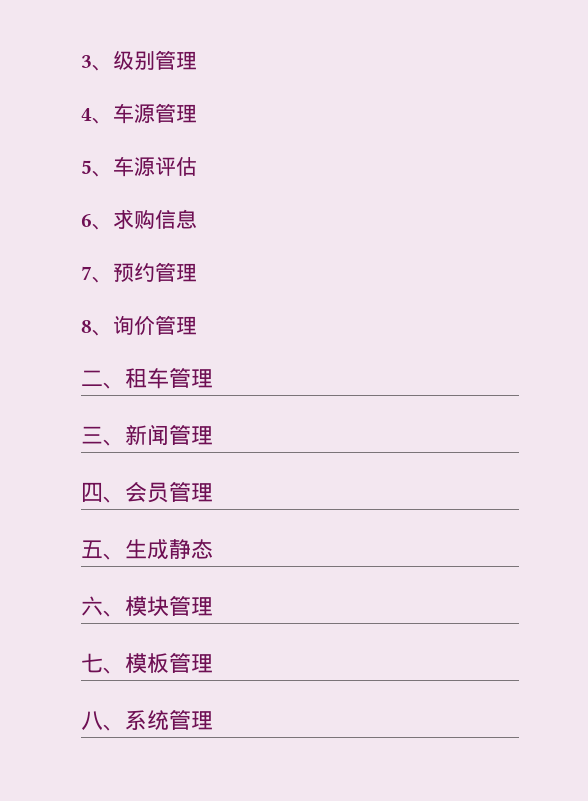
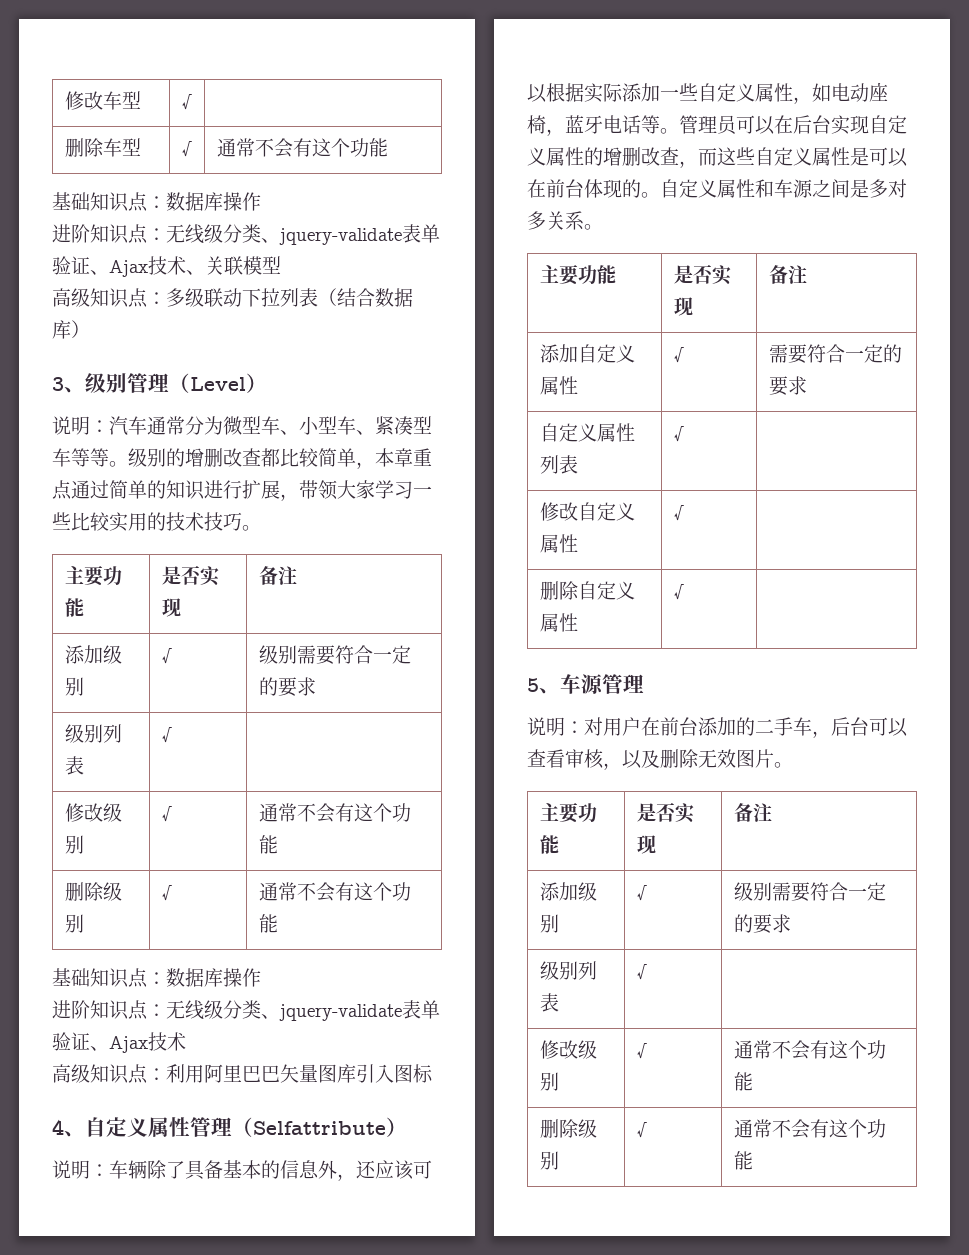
- 3、级别管理
- 4、车源管理
- 5、车源评估
- 6、求购信息
- 7、预约管理
- 8、询价管理
- 二、租车管理
- 三、新闻管理
- 四、会员管理
- 五、生成静态
- 六、模块管理
- 七、模板管理
- 八、系统管理
+ 修改车型 | √ |
+ 删除车型 | √ | 通常不会有这个功能
+ 基础知识点：数据库操作
+ 进阶知识点：无线级分类、jquery-validate表单验证、Ajax技术、关联模型
+ 高级知识点：多级联动下拉列表（结合数据库）
+ 3、级别管理（Level）
+ 说明：汽车通常分为微型车、小型车、紧凑型车等等。级别的增删改查都比较简单，本章重点通过简单的知识进行扩展，带领大家学习一些比较实用的技术技巧。
+ 主要功能 | 是否实现 | 备注
+ 添加级别 | √ | 级别需要符合一定的要求
+ 级别列表 | √ |
+ 修改级别 | √ | 通常不会有这个功能
+ 删除级别 | √ | 通常不会有这个功能
+ 基础知识点：数据库操作
+ 进阶知识点：无线级分类、jquery-validate表单验证、Ajax技术
+ 高级知识点：利用阿里巴巴矢量图库引入图标
+ 4、自定义属性管理（Selfattribute）
+ 说明：车辆除了具备基本的信息外，还应该可以根据实际添加一些自定义属性，如电动座椅，蓝牙电话等。管理员可以在后台实现自定义属性的增删改查，而这些自定义属性是可以在前台体现的。自定义属性和车源之间是多对多关系。
+ 主要功能 | 是否实现 | 备注
+ 添加自定义属性 | √ | 需要符合一定的要求
+ 自定义属性列表 | √ |
+ 修改自定义属性 | √ |
+ 删除自定义属性 | √ |
+ 5、车源管理
+ 说明：对用户在前台添加的二手车，后台可以查看审核，以及删除无效图片。
+ 主要功能 | 是否实现 | 备注
+ 添加级别 | √ | 级别需要符合一定的要求
+ 级别列表 | √ |
+ 修改级别 | √ | 通常不会有这个功能
+ 删除级别 | √ | 通常不会有这个功能

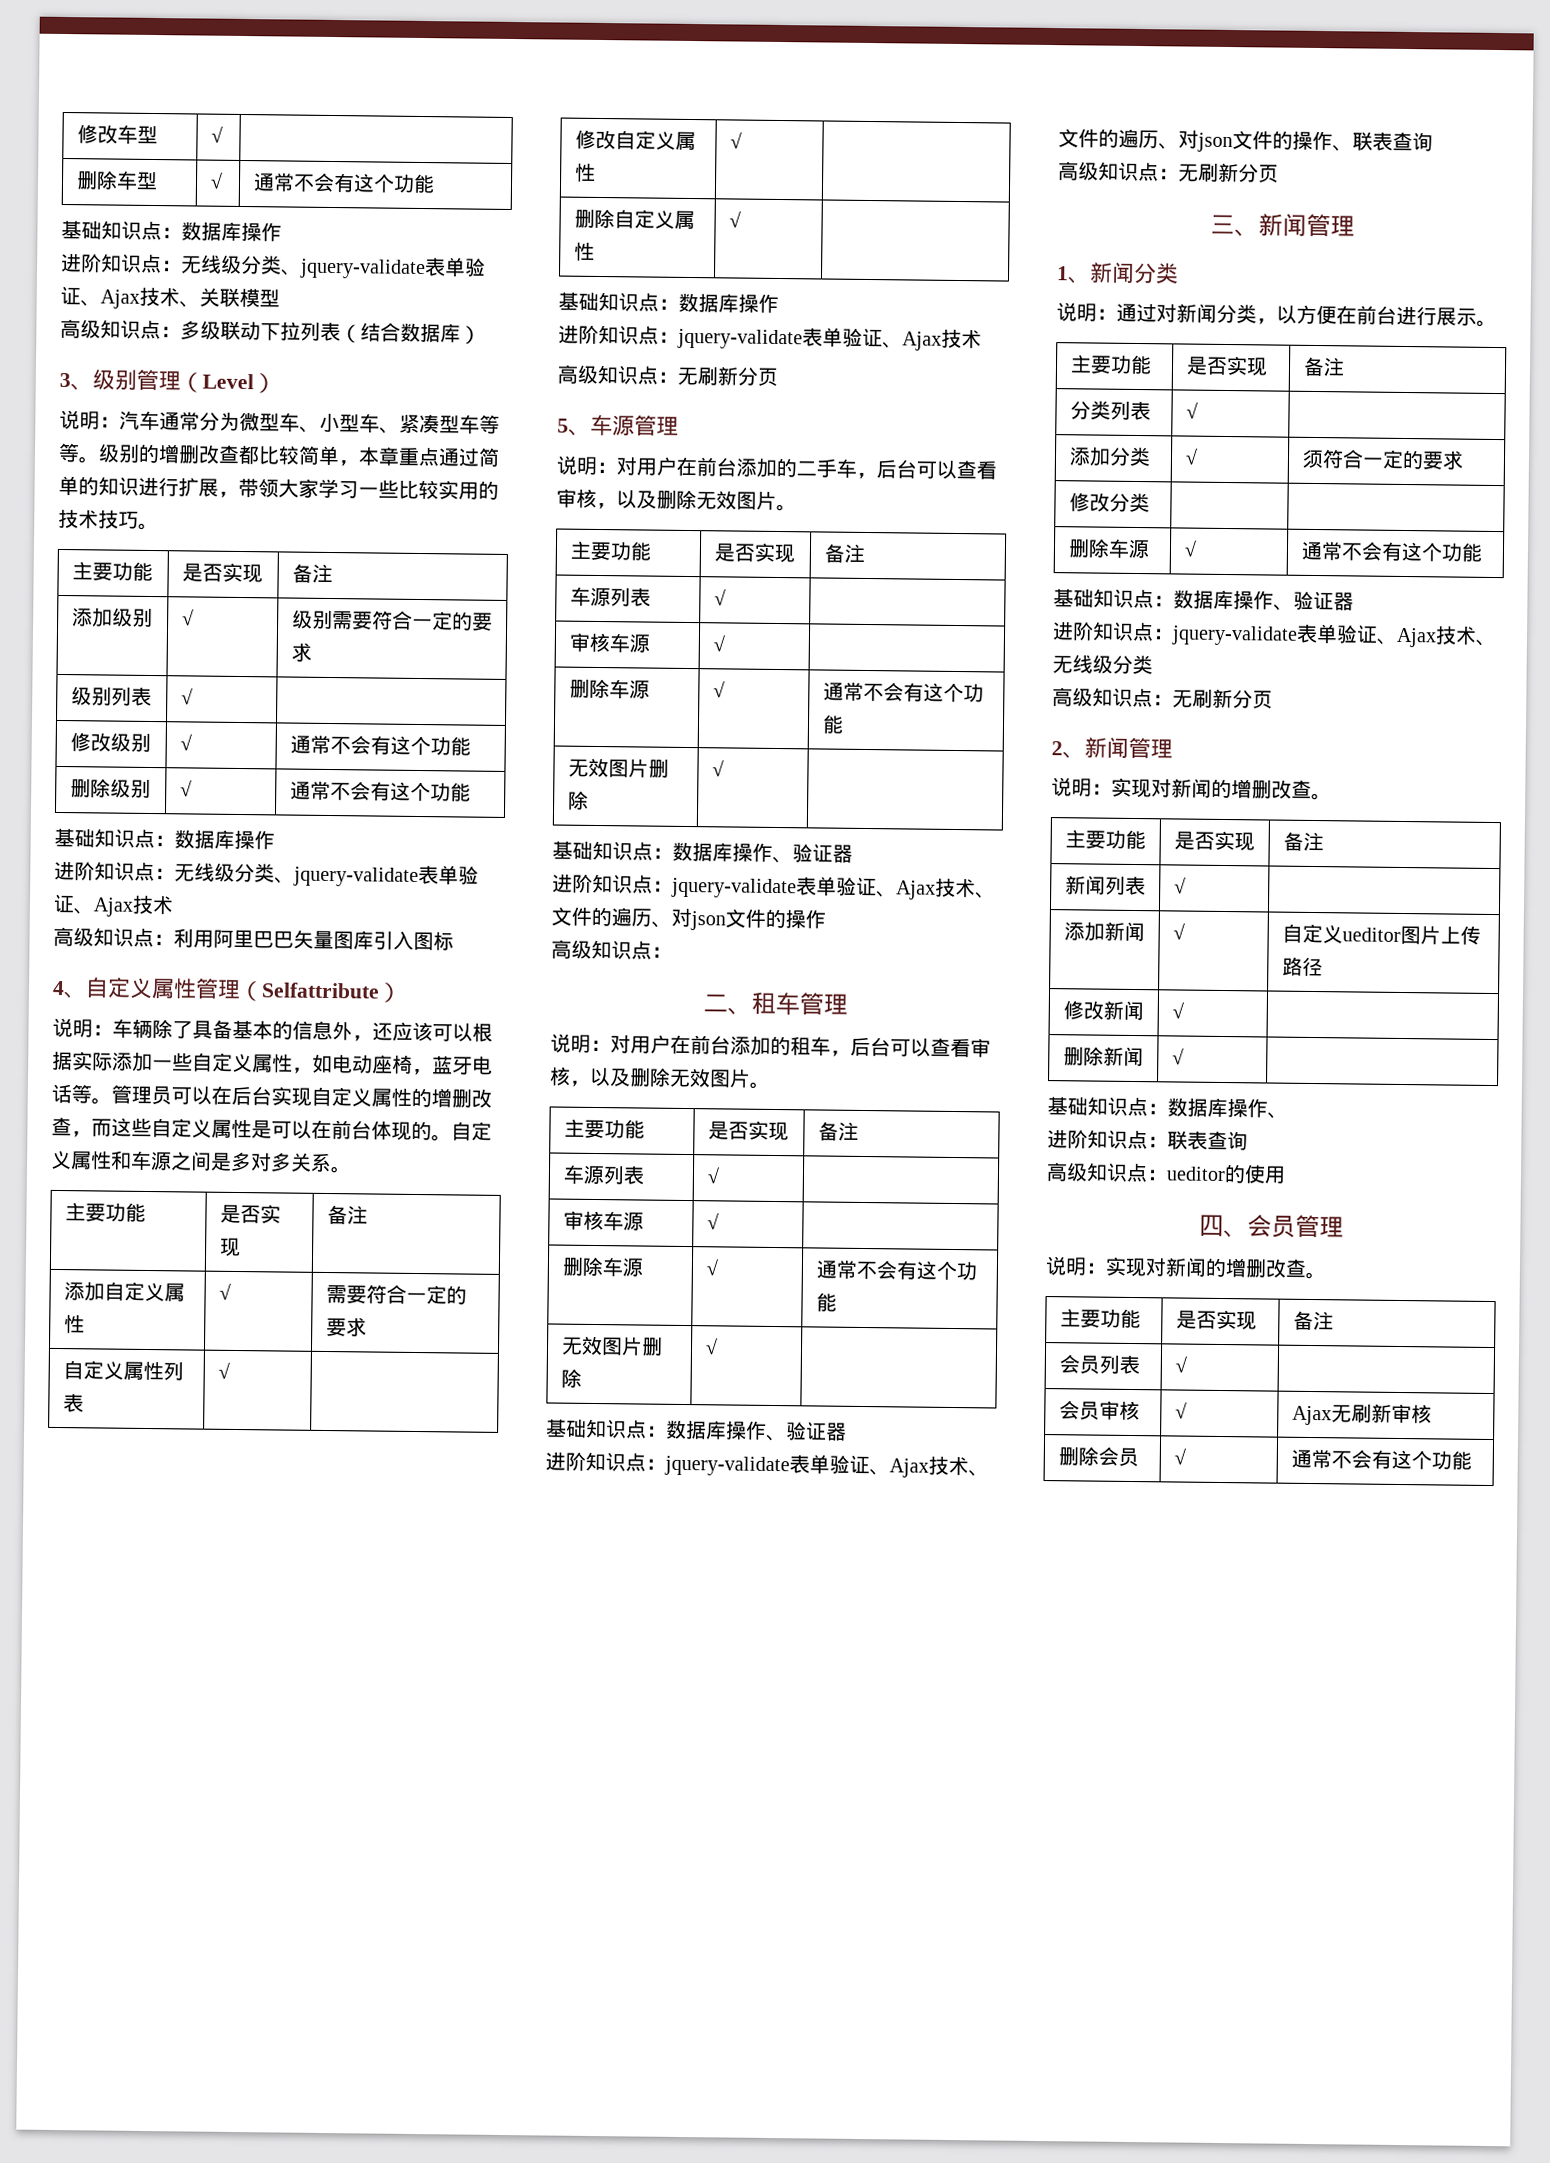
  删除自定义属性 | √ |
+ 基础知识点：数据库操作
+ 进阶知识点：jquery-validate表单验证、Ajax技术
+ 高级知识点：无刷新分页
  说明：对用户在前台添加的二手车，后台可以查看审核，以及删除无效图片。
  主要功能 | 是否实现 | 备注
- 添加级别 | √ | 级别需要符合一定的要求
- 级别列表 | √ |
- 修改级别 | √ | 通常不会有这个功能
- 删除级别 | √ | 通常不会有这个功能
+ 车源列表 | √ |
+ 审核车源 | √ |
+ 删除车源 | √ | 通常不会有这个功能
+ 无效图片删除 | √ |
+ 基础知识点：数据库操作、验证器
+ 进阶知识点：jquery-validate表单验证、Ajax技术、文件的遍历、对json文件的操作
+ 高级知识点：
+ 二、租车管理
+ 说明：对用户在前台添加的租车，后台可以查看审核，以及删除无效图片。
+ 主要功能 | 是否实现 | 备注
+ 车源列表 | √ |
+ 审核车源 | √ |
+ 删除车源 | √ | 通常不会有这个功能
+ 无效图片删除 | √ |
+ 基础知识点：数据库操作、验证器
+ 进阶知识点：jquery-validate表单验证、Ajax技术、文件的遍历、对json文件的操作、联表查询
+ 高级知识点：无刷新分页
+ 三、新闻管理
+ 1、新闻分类
+ 说明：通过对新闻分类，以方便在前台进行展示。
+ 主要功能 | 是否实现 | 备注
+ 分类列表 | √ |
+ 添加分类 | √ | 须符合一定的要求
+ 修改分类 | |
+ 删除车源 | √ | 通常不会有这个功能
+ 基础知识点：数据库操作、验证器
+ 进阶知识点：jquery-validate表单验证、Ajax技术、无线级分类
+ 高级知识点：无刷新分页
+ 2、新闻管理
+ 说明：实现对新闻的增删改查。
+ 主要功能 | 是否实现 | 备注
+ 新闻列表 | √ |
+ 添加新闻 | √ | 自定义ueditor图片上传路径
+ 修改新闻 | √ |
+ 删除新闻 | √ |
+ 基础知识点：数据库操作、
+ 进阶知识点：联表查询
+ 高级知识点：ueditor的使用
+ 四、会员管理
+ 说明：实现对新闻的增删改查。
+ 主要功能 | 是否实现 | 备注
+ 会员列表 | √ |
+ 会员审核 | √ | Ajax无刷新审核
+ 删除会员 | √ | 通常不会有这个功能

